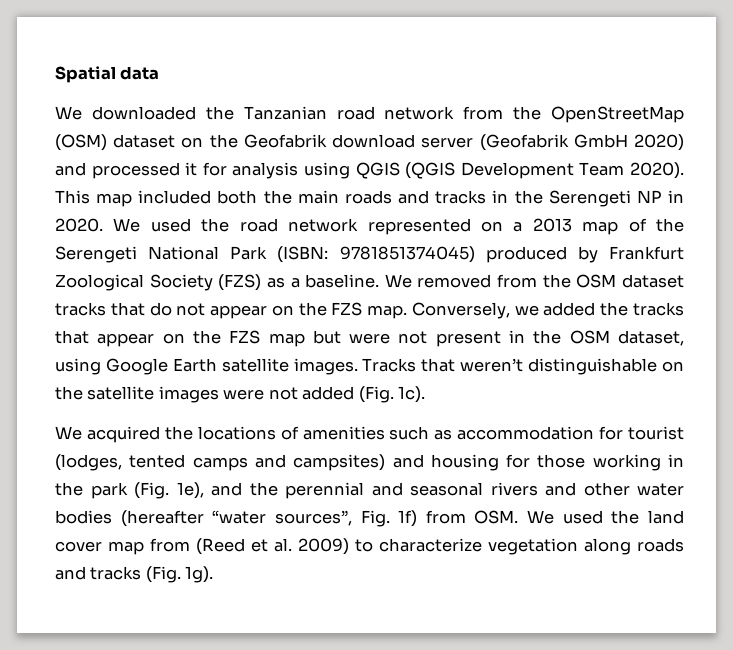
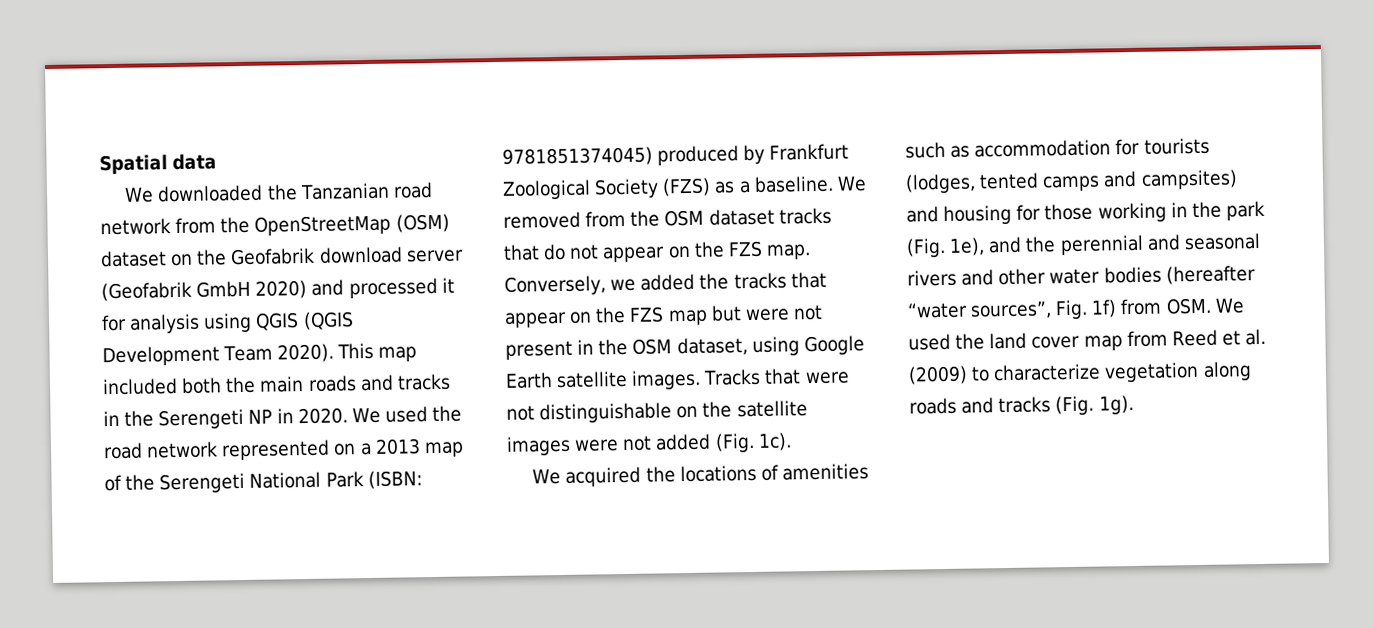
- Tracks that weren’t distinguishable on the satellite images were not added (Fig. 1c).
+ Tracks that were not distinguishable on the satellite images were not added (Fig. 1c).
- We acquired the locations of amenities such as accommodation for tourist (lodges, tented camps and campsites) and housing for those working in the park (Fig. 1e), and the perennial and seasonal rivers and other water bodies (hereafter “water sources”, Fig. 1f) from OSM. We used the land cover map from (Reed et al. 2009) to characterize vegetation along roads and tracks (Fig. 1g).
+ We acquired the locations of amenities such as accommodation for tourists (lodges, tented camps and campsites) and housing for those working in the park (Fig. 1e), and the perennial and seasonal rivers and other water bodies (hereafter “water sources”, Fig. 1f) from OSM. We used the land cover map from Reed et al. (2009) to characterize vegetation along roads and tracks (Fig. 1g).

